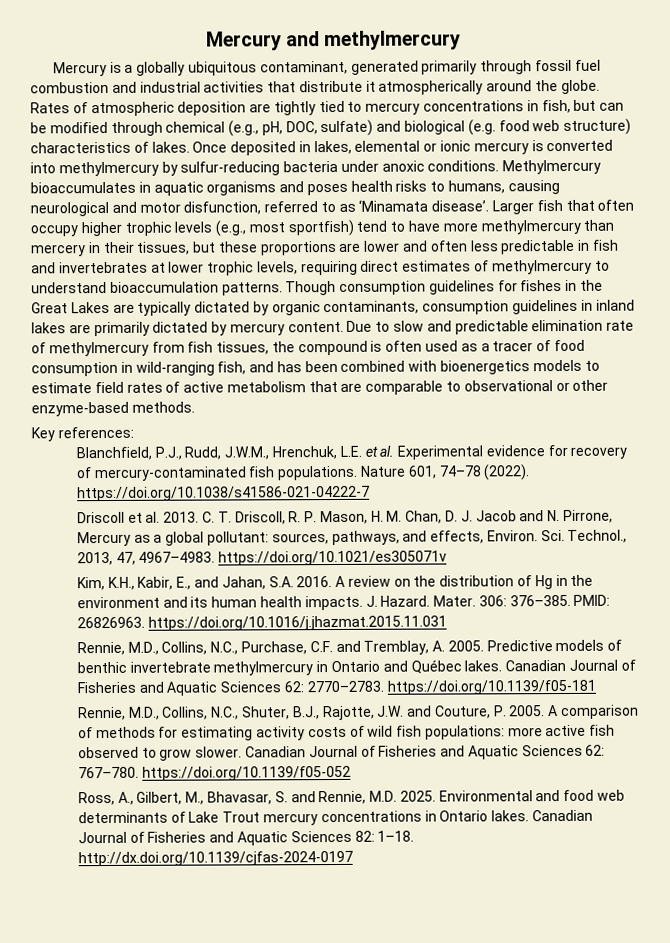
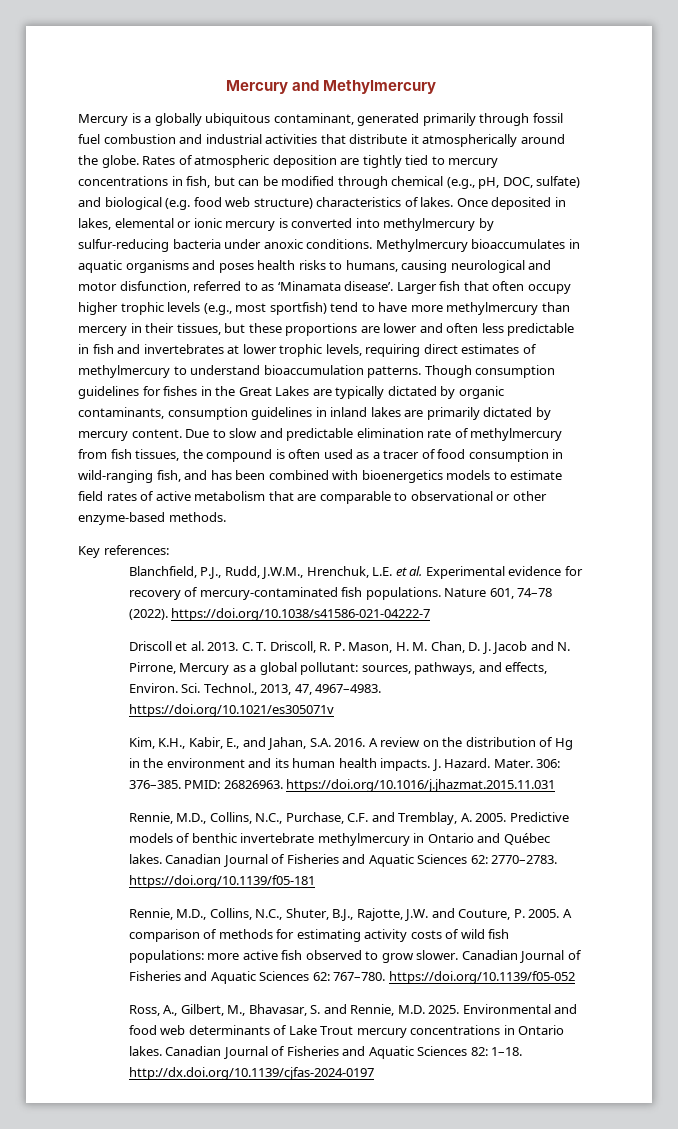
- Mercury and methylmercury
+ Mercury and Methylmercury

